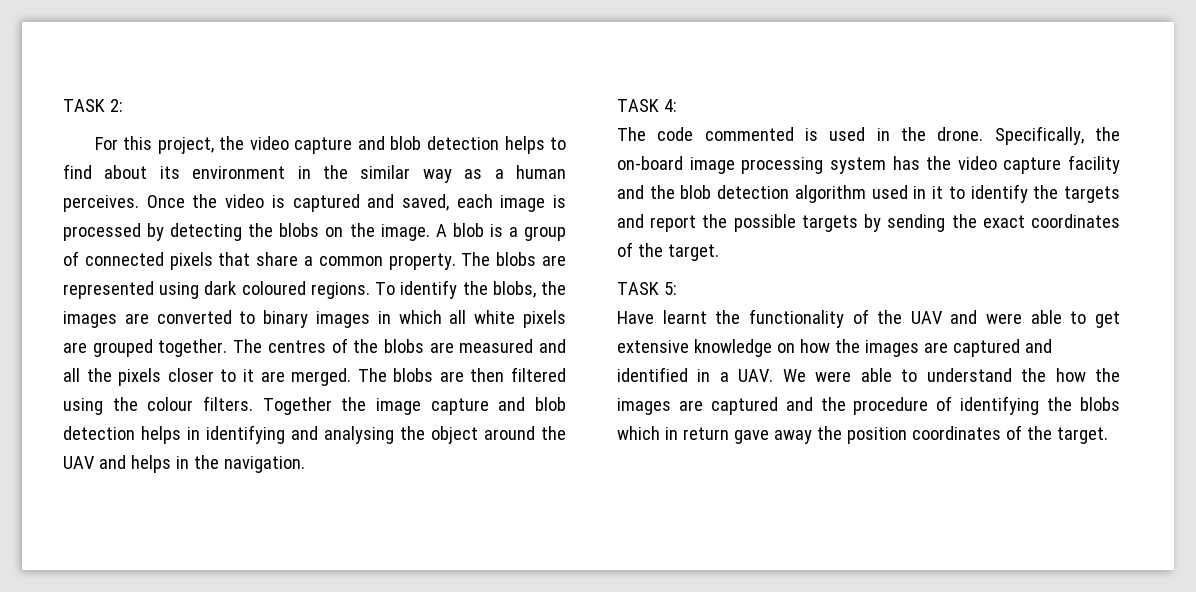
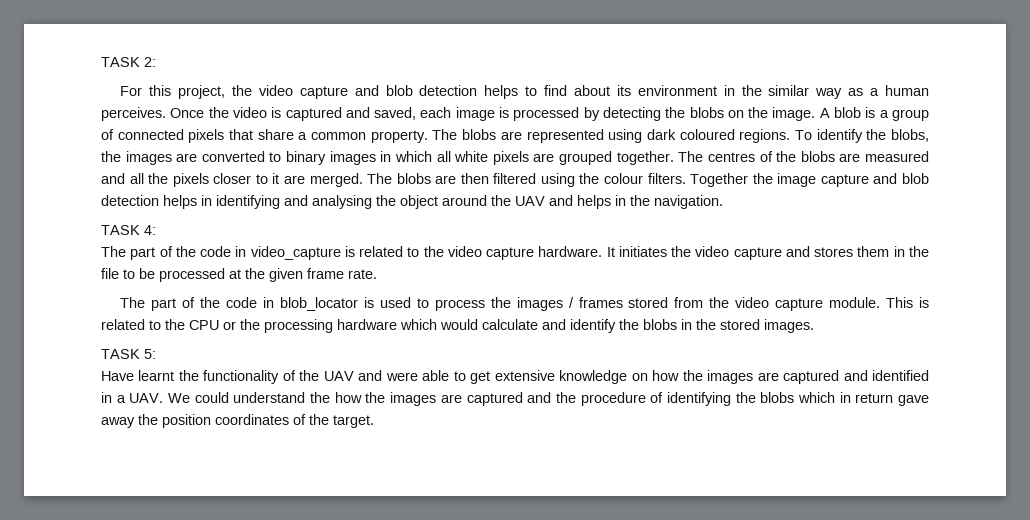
- The code commented is used in the drone. Specifically, the on-board image processing system has the video capture facility and the blob detection algorithm used in it to identify the targets and report the possible targets by sending the exact coordinates of the target.
+ The part of the code in video_capture is related to the video capture hardware. It initiates the video capture and stores them in the file to be processed at the given frame rate.
+ The part of the code in blob_locator is used to process the images / frames stored from the video capture module. This is related to the CPU or the processing hardware which would calculate and identify the blobs in the stored images.
- Have learnt the functionality of the UAV and were able to get extensive knowledge on how the images are captured and identified in a UAV. We were able to understand the how the images are captured and the procedure of identifying the blobs which in return gave away the position coordinates of the target.
+ Have learnt the functionality of the UAV and were able to get extensive knowledge on how the images are captured and identified in a UAV. We could understand the how the images are captured and the procedure of identifying the blobs which in return gave away the position coordinates of the target.

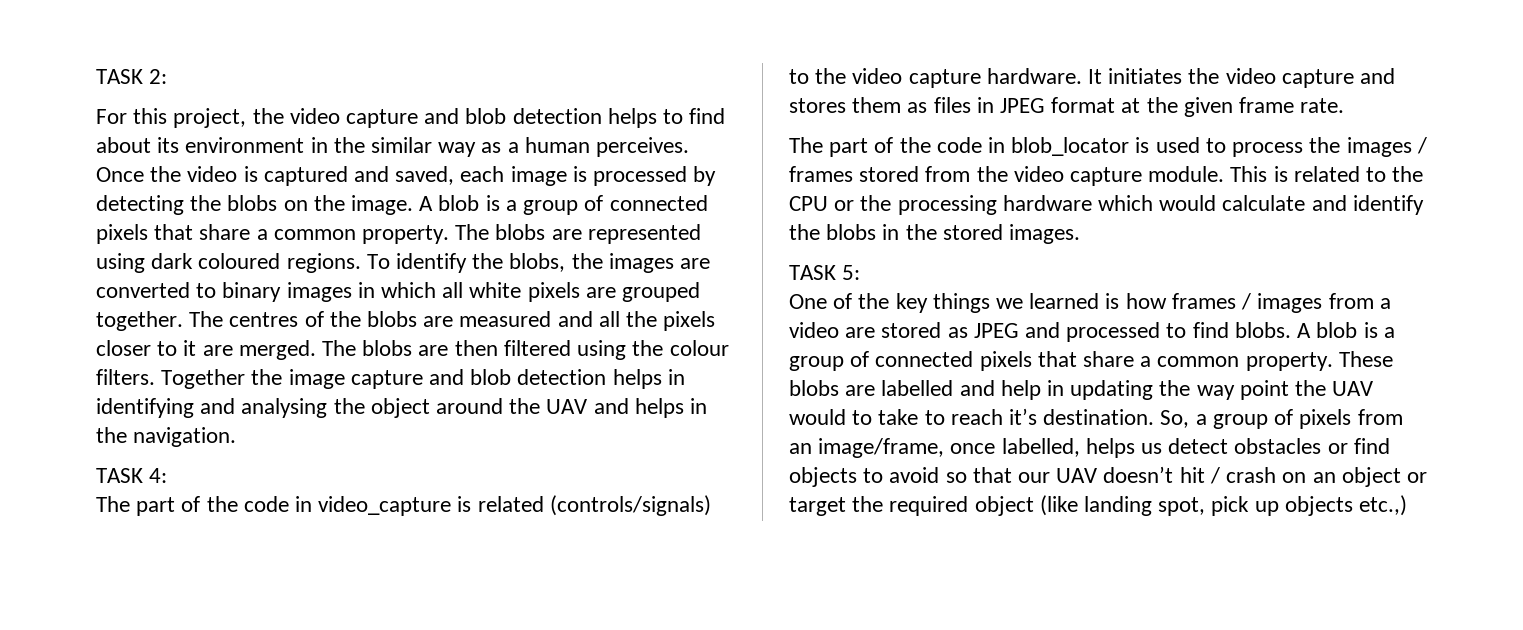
- The part of the code in video_capture is related to the video capture hardware.
+ The part of the code in video_capture is related (controls/signals) to the video capture hardware.
- It initiates the video capture and stores them in the file to be processed at the given frame rate.
+ It initiates the video capture and stores them as files in JPEG format at the given frame rate.
- Have learnt the functionality of the UAV and were able to get extensive knowledge on how the images are captured and identified in a UAV. We could understand the how the images are captured and the procedure of identifying the blobs which in return gave away the position coordinates of the target.
+ One of the key things we learned is how frames / images from a video are stored as JPEG and processed to find blobs. A blob is a group of connected pixels that share a common property. These blobs are labelled and help in updating the way point the UAV would to take to reach it’s destination. So, a group of pixels from an image/frame, once labelled, helps us detect obstacles or find objects to avoid so that our UAV doesn’t hit / crash on an object or target the required object (like landing spot, pick up objects etc.,)

